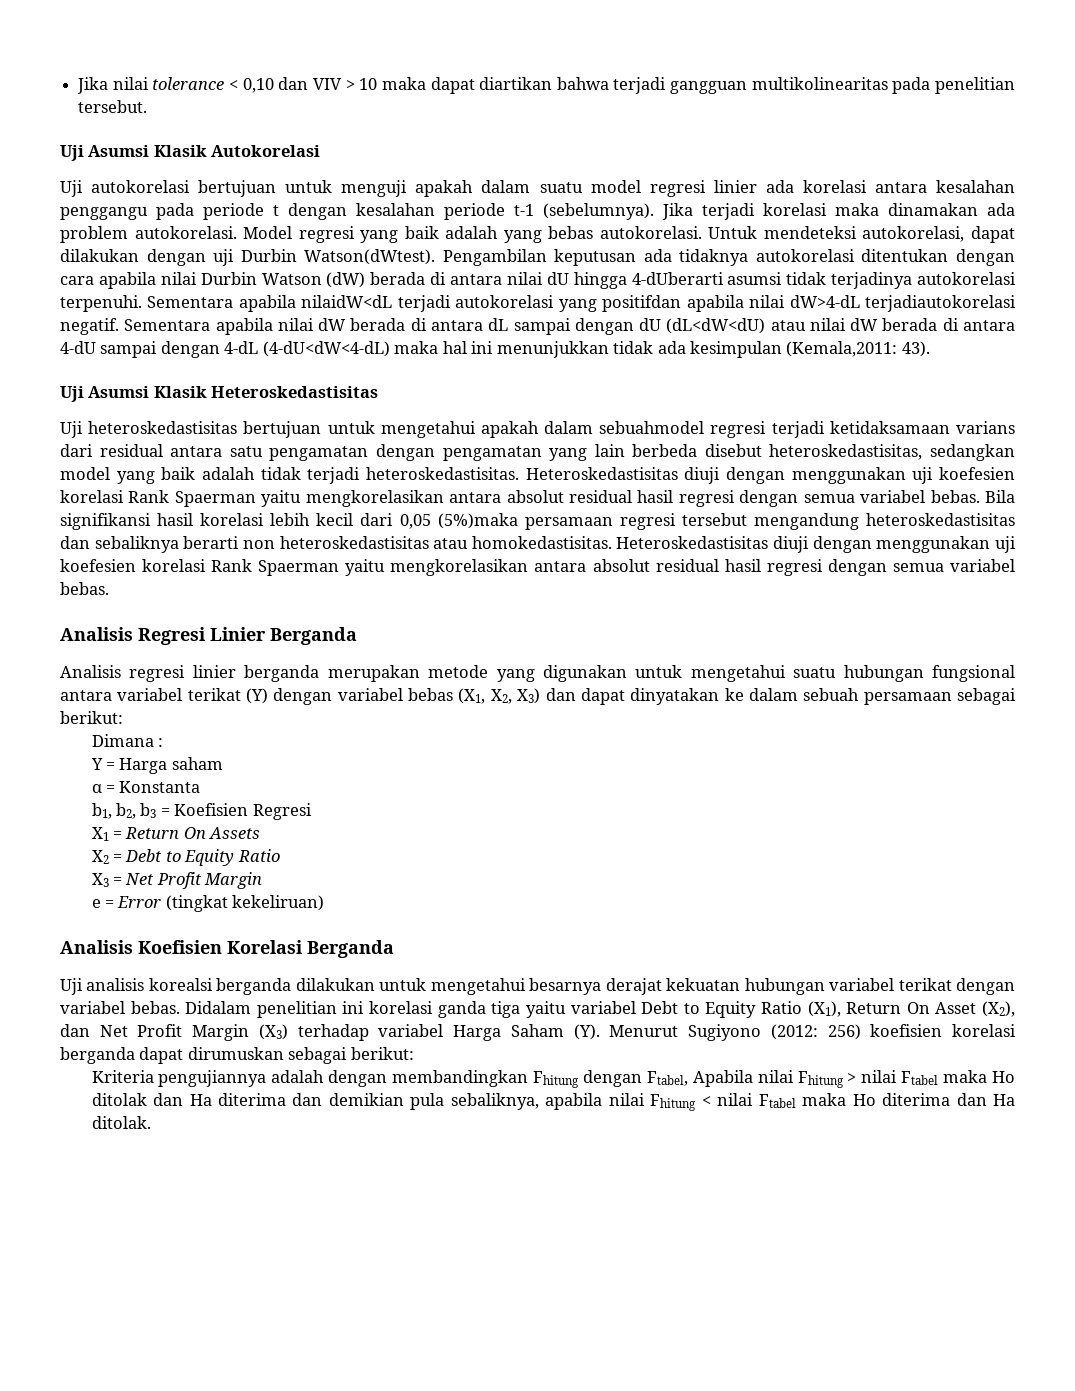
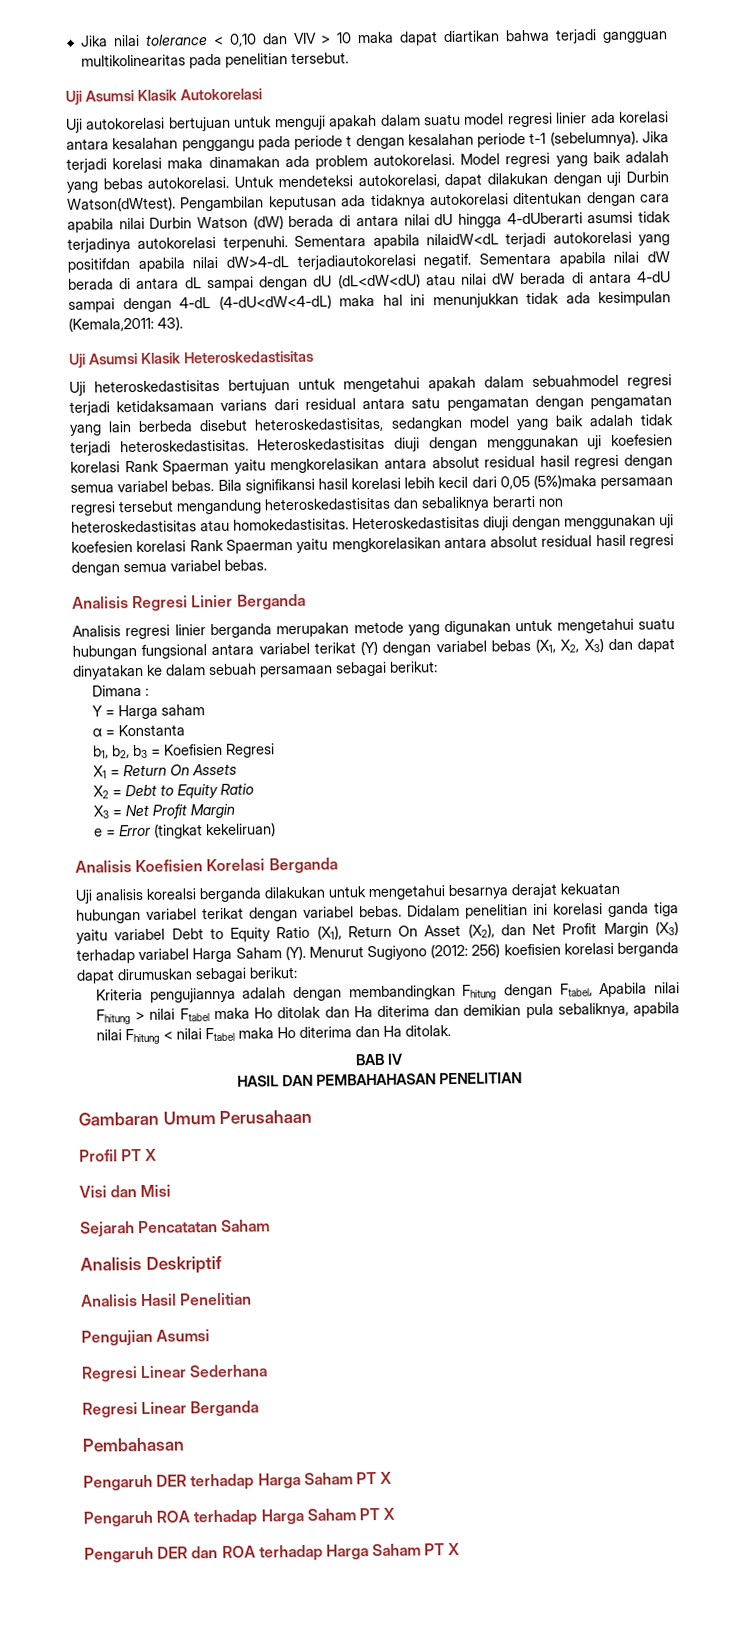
+ BAB IV
+ HASIL DAN PEMBAHAHASAN PENELITIAN
+ Gambaran Umum Perusahaan
+ Profil PT X
+ Visi dan Misi
+ Sejarah Pencatatan Saham
+ Analisis Deskriptif
+ Analisis Hasil Penelitian
+ Pengujian Asumsi
+ Regresi Linear Sederhana
+ Regresi Linear Berganda
+ Pembahasan
+ Pengaruh DER terhadap Harga Saham PT X
+ Pengaruh ROA terhadap Harga Saham PT X
+ Pengaruh DER dan ROA terhadap Harga Saham PT X

